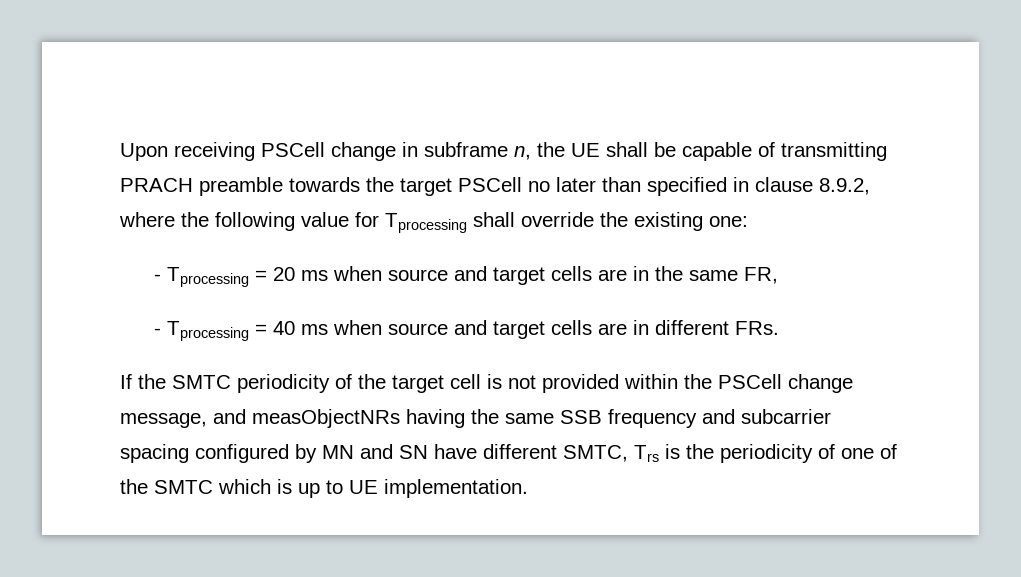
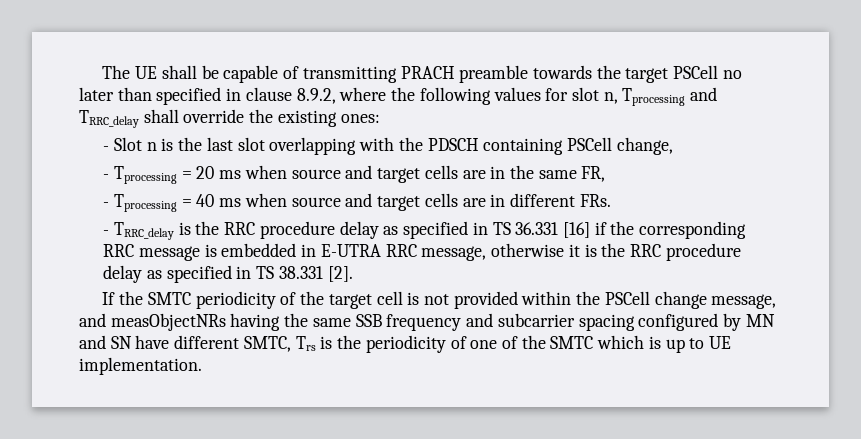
- Upon receiving PSCell change in subframe n, the UE shall be capable of transmitting PRACH preamble towards the target PSCell no later than specified in clause 8.9.2, where the following value for Tprocessing shall override the existing one:
+ The UE shall be capable of transmitting PRACH preamble towards the target PSCell no later than specified in clause 8.9.2, where the following values for slot n, Tprocessing and TRRC_delay shall override the existing ones:
+ - Slot n is the last slot overlapping with the PDSCH containing PSCell change,
+ - TRRC_delay is the RRC procedure delay as specified in TS 36.331 [16] if the corresponding RRC message is embedded in E-UTRA RRC message, otherwise it is the RRC procedure delay as specified in TS 38.331 [2].

